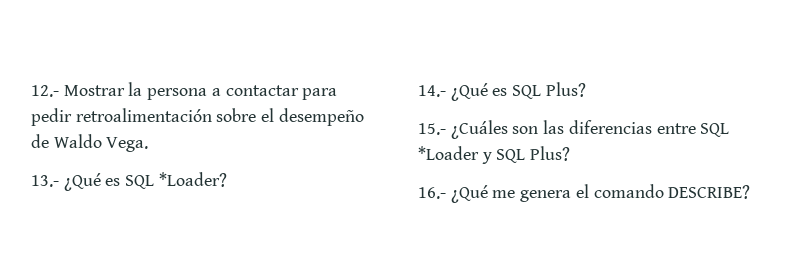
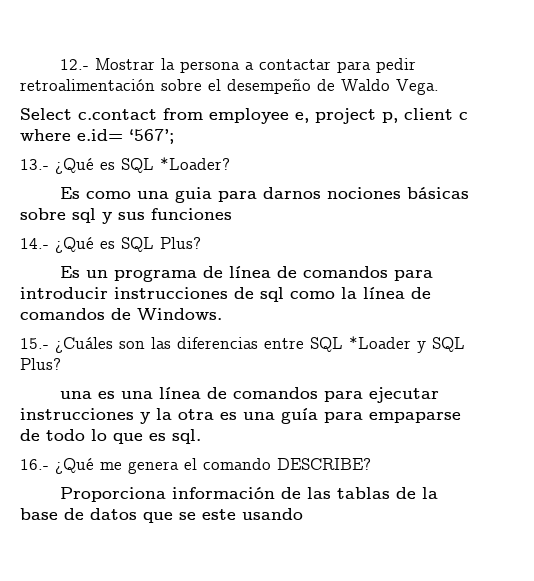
+ Select c.contact from employee e, project p, client c where e.id= ‘567’;
+ Es como una guia para darnos nociones básicas sobre sql y sus funciones
+ Es un programa de línea de comandos para introducir instrucciones de sql como la línea de comandos de Windows.
+ una es una línea de comandos para ejecutar instrucciones y la otra es una guía para empaparse de todo lo que es sql.
+ Proporciona información de las tablas de la base de datos que se este usando

